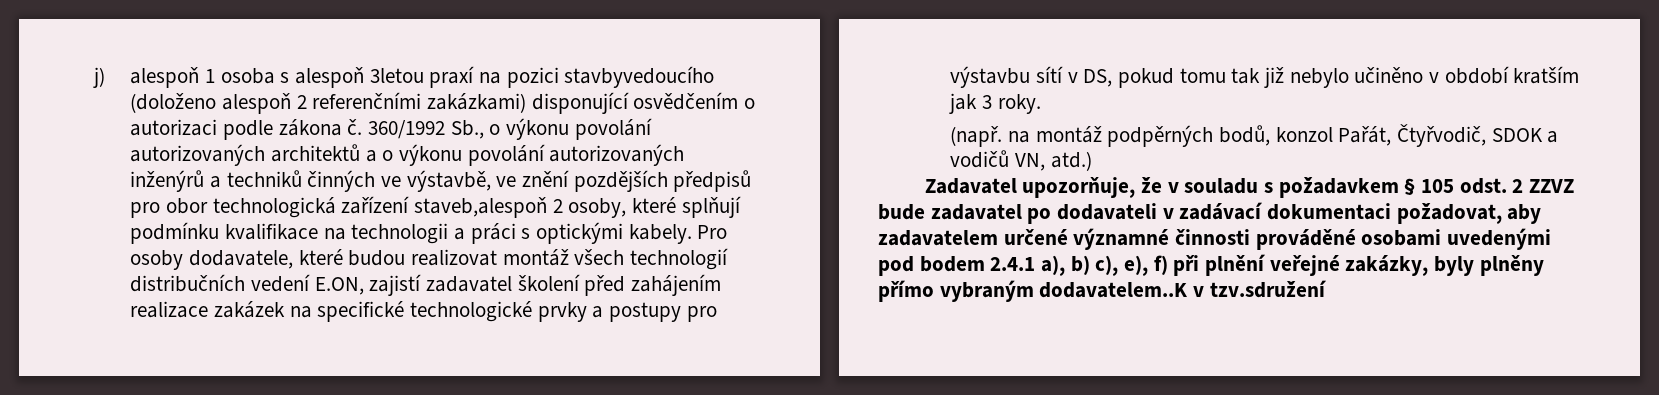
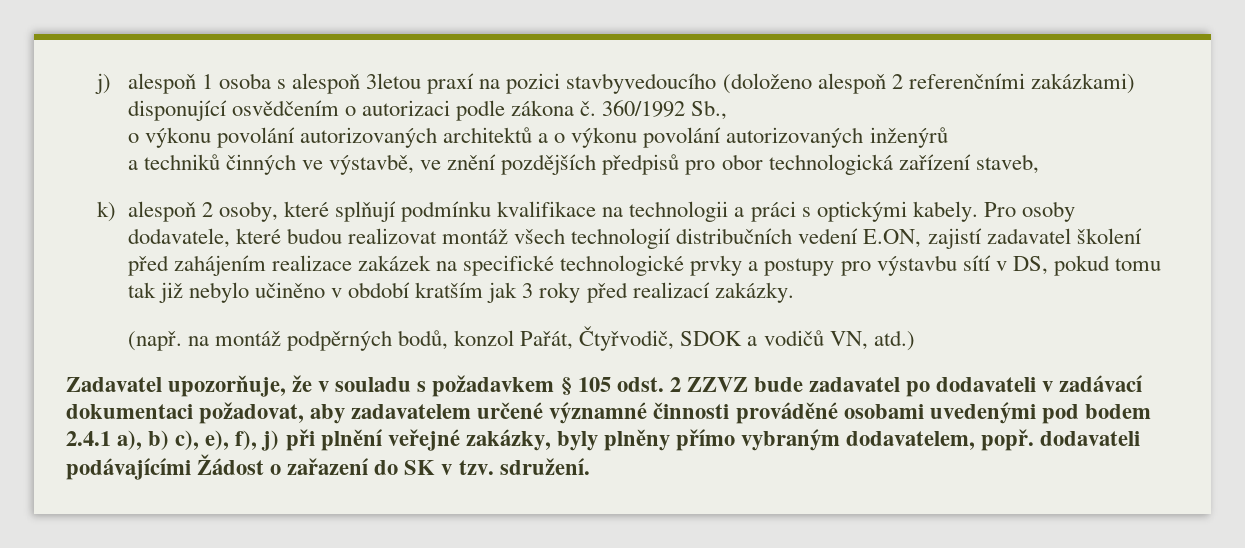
- 360/1992 Sb., o výkonu povolání autorizovaných architektů a o výkonu povolání autorizovaných inženýrů a techniků činných ve výstavbě, ve znění pozdějších předpisů pro obor technologická zařízení staveb,alespoň 2 osoby, které splňují podmínku kvalifikace na technologii a práci s optickými kabely.
+ 360/1992 Sb.,
+ o výkonu povolání autorizovaných architektů a o výkonu povolání autorizovaných inženýrů
+ a techniků činných ve výstavbě, ve znění pozdějších předpisů pro obor technologická zařízení staveb,
+ k) alespoň 2 osoby, které splňují podmínku kvalifikace na technologii a práci s optickými kabely.
- Pro osoby dodavatele, které budou realizovat montáž všech technologií distribučních vedení E.ON, zajistí zadavatel školení před zahájením realizace zakázek na specifické technologické prvky a postupy pro výstavbu sítí v DS, pokud tomu tak již nebylo učiněno v období kratším jak 3 roky.
+ Pro osoby dodavatele, které budou realizovat montáž všech technologií distribučních vedení E.ON, zajistí zadavatel školení před zahájením realizace zakázek na specifické technologické prvky a postupy pro výstavbu sítí v DS, pokud tomu tak již nebylo učiněno v období kratším jak 3 roky před realizací zakázky.
- Zadavatel upozorňuje, že v souladu s požadavkem § 105 odst. 2 ZZVZ bude zadavatel po dodavateli v zadávací dokumentaci požadovat, aby zadavatelem určené významné činnosti prováděné osobami uvedenými pod bodem 2.4.1 a), b) c), e), f) při plnění veřejné zakázky, byly plněny přímo vybraným dodavatelem..K v tzv.sdružení
+ Zadavatel upozorňuje, že v souladu s požadavkem § 105 odst. 2 ZZVZ bude zadavatel po dodavateli v zadávací dokumentaci požadovat, aby zadavatelem určené významné činnosti prováděné osobami uvedenými pod bodem 2.4.1 a), b) c), e), f), j) při plnění veřejné zakázky, byly plněny přímo vybraným dodavatelem, popř. dodavateli podávajícími Žádost o zařazení do SK v tzv. sdružení.

